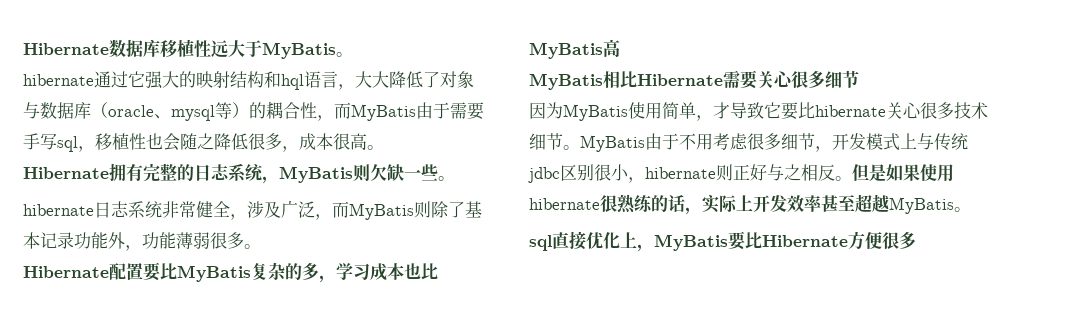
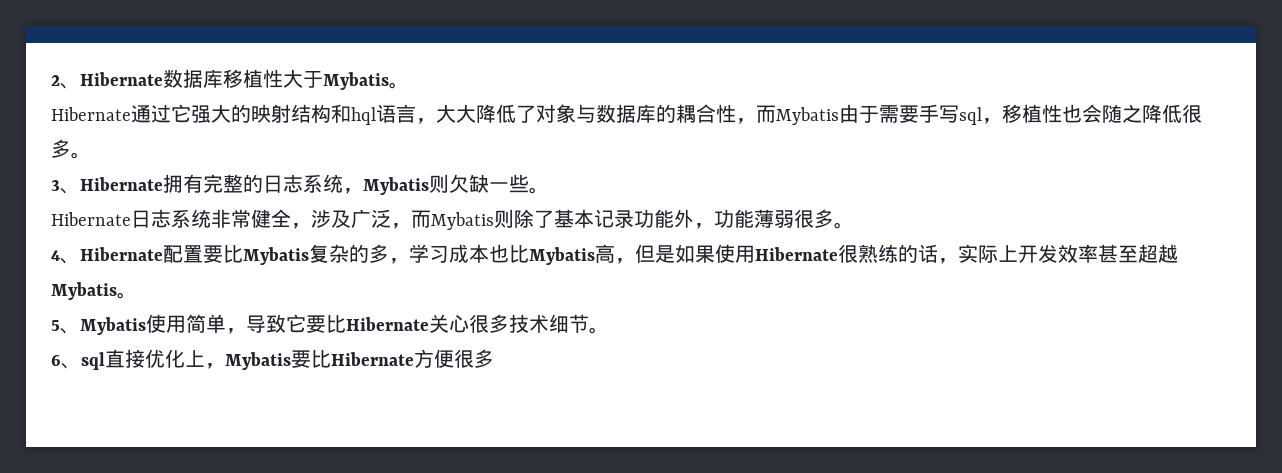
- Hibernate数据库移植性远大于MyBatis。
- hibernate通过它强大的映射结构和hql语言，大大降低了对象与数据库（oracle、mysql等）的耦合性，而MyBatis由于需要手写sql，移植性也会随之降低很多，成本很高。
- Hibernate拥有完整的日志系统，MyBatis则欠缺一些。
+ 2、Hibernate数据库移植性大于Mybatis。
+ Hibernate通过它强大的映射结构和hql语言，大大降低了对象与数据库的耦合性，而Mybatis由于需要手写sql，移植性也会随之降低很多。
+ 3、Hibernate拥有完整的日志系统，Mybatis则欠缺一些。
- hibernate日志系统非常健全，涉及广泛，而MyBatis则除了基本记录功能外，功能薄弱很多。
+ Hibernate日志系统非常健全，涉及广泛，而Mybatis则除了基本记录功能外，功能薄弱很多。
- Hibernate配置要比MyBatis复杂的多，学习成本也比MyBatis高
- MyBatis相比Hibernate需要关心很多细节
- 因为MyBatis使用简单，才导致它要比hibernate关心很多技术细节。MyBatis由于不用考虑很多细节，开发模式上与传统jdbc区别很小，hibernate则正好与之相反。但是如果使用hibernate很熟练的话，实际上开发效率甚至超越MyBatis。
- sql直接优化上，MyBatis要比Hibernate方便很多
+ 4、Hibernate配置要比Mybatis复杂的多，学习成本也比Mybatis高，但是如果使用Hibernate很熟练的话，实际上开发效率甚至超越Mybatis。
+ 5、Mybatis使用简单，导致它要比Hibernate关心很多技术细节。
+ 6、sql直接优化上，Mybatis要比Hibernate方便很多

